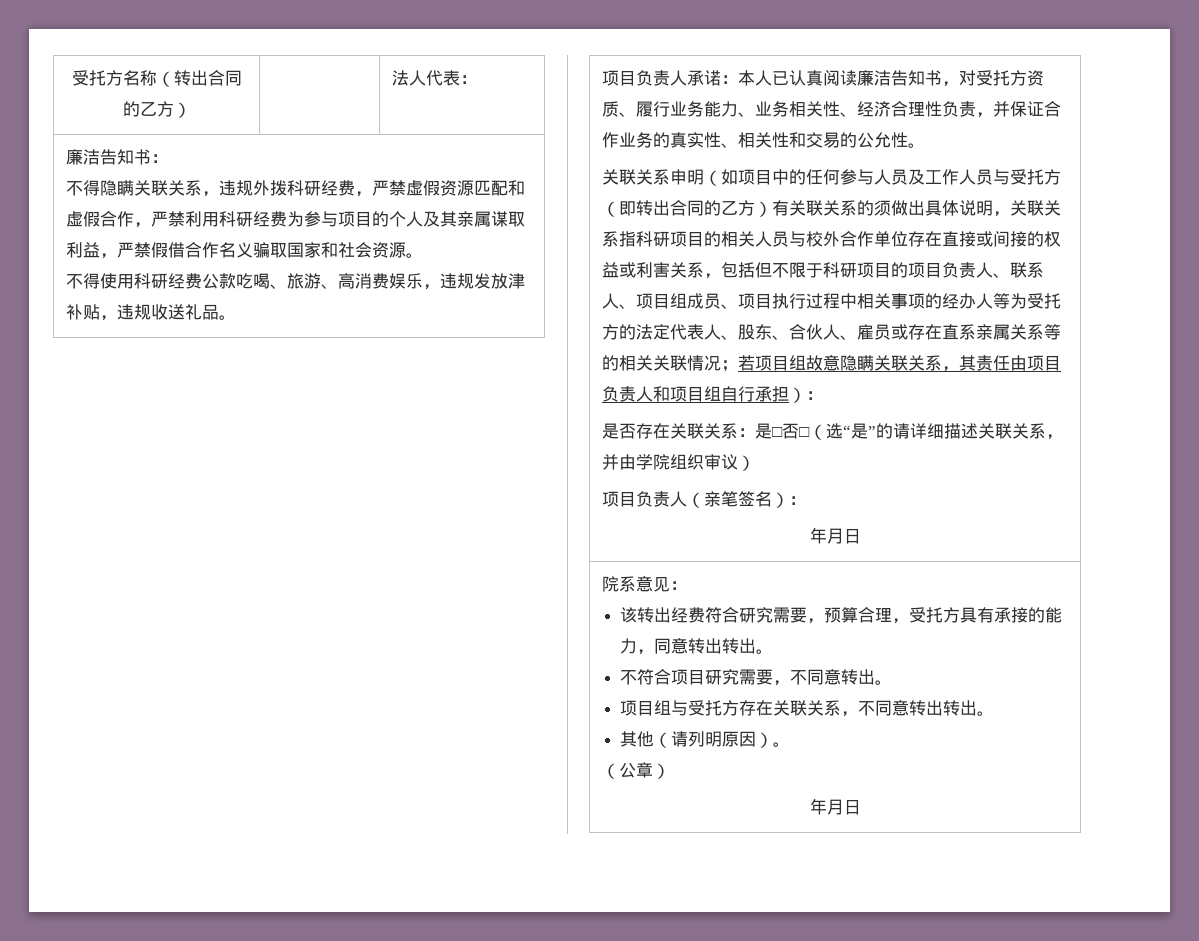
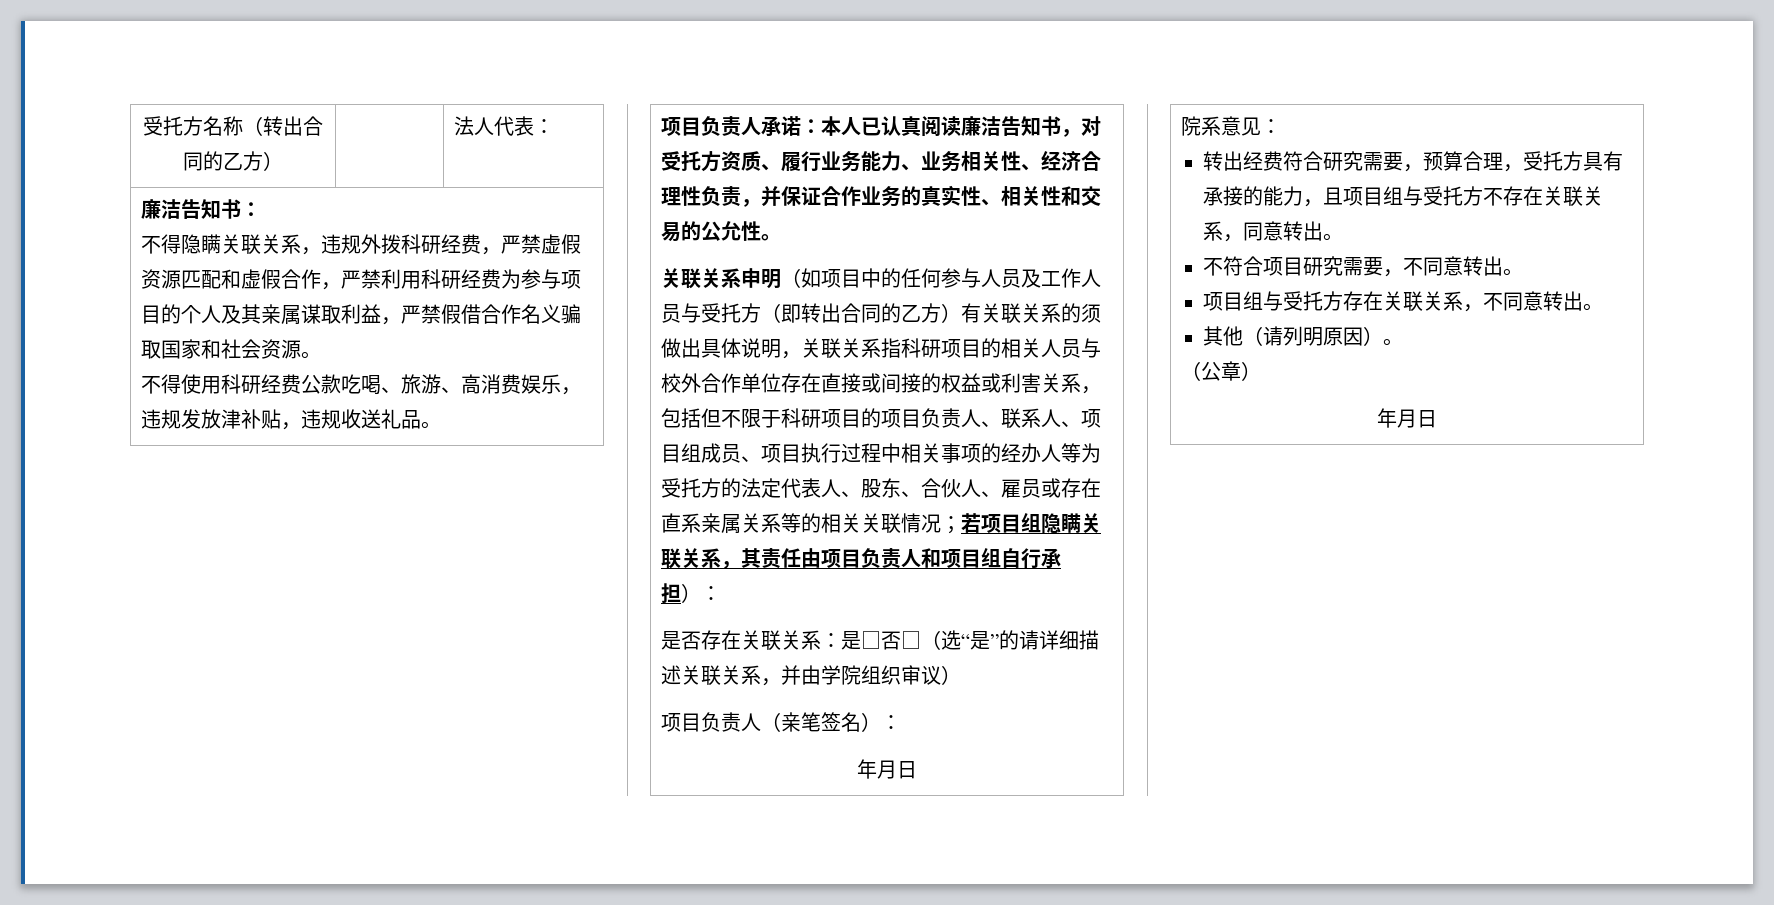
- 若项目组故意隐瞒关联关系，其责任由项目负责人和项目组自行承担）：
+ 若项目组隐瞒关联关系，其责任由项目负责人和项目组自行承担）：
- 该转出经费符合研究需要，预算合理，受托方具有承接的能力，同意转出转出。
+ 转出经费符合研究需要，预算合理，受托方具有承接的能力，且项目组与受托方不存在关联关系，同意转出。
- 项目组与受托方存在关联关系，不同意转出转出。
+ 项目组与受托方存在关联关系，不同意转出。

